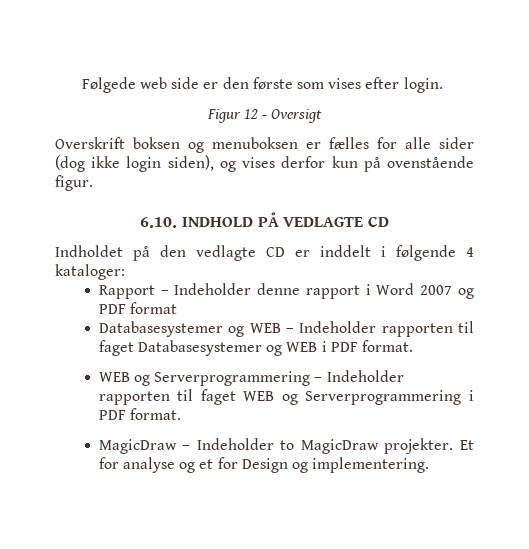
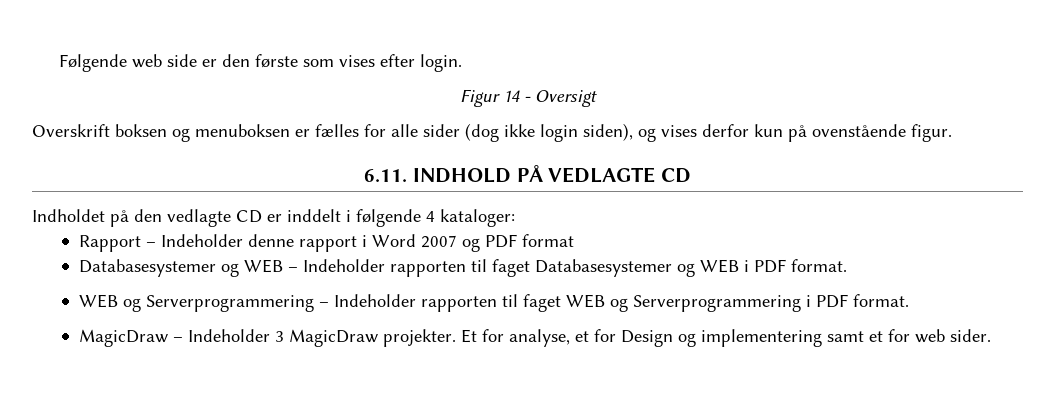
- Følgede web side er den første som vises efter login.
+ Følgende web side er den første som vises efter login.
- Figur 12 - Oversigt
+ Figur 14 - Oversigt
- 6.10. INDHOLD PÅ VEDLAGTE CD
+ 6.11. INDHOLD PÅ VEDLAGTE CD
- MagicDraw – Indeholder to MagicDraw projekter.
+ MagicDraw – Indeholder 3 MagicDraw projekter.
- Et for analyse og et for Design og implementering.
+ Et for analyse, et for Design og implementering samt et for web sider.

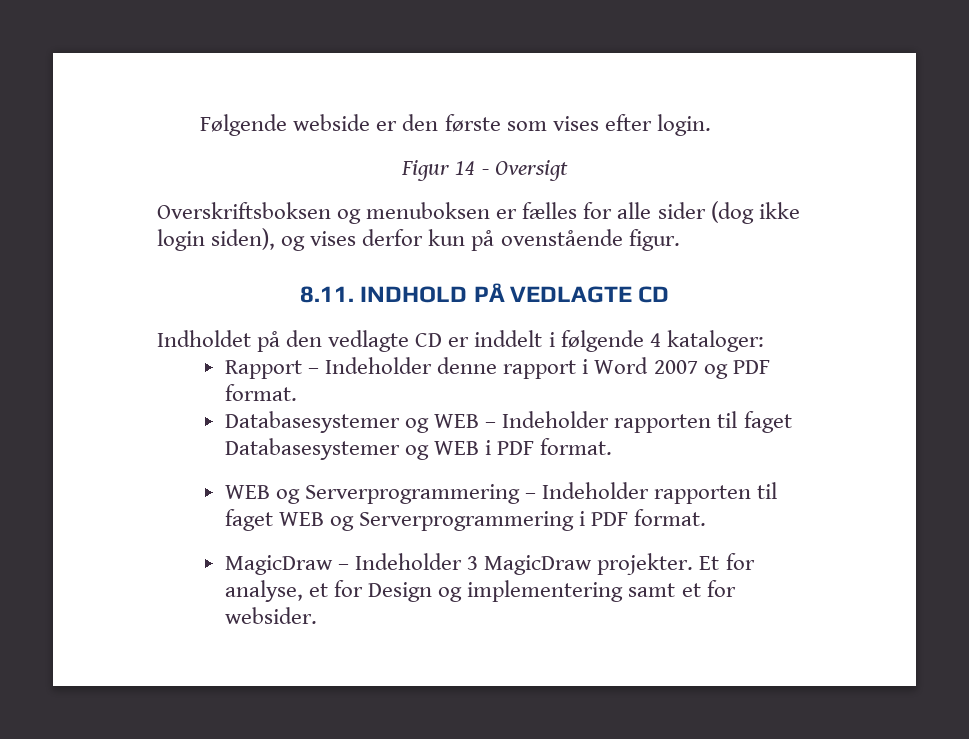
- Følgende web side er den første som vises efter login.
+ Følgende webside er den første som vises efter login.
- Overskrift boksen og menuboksen er fælles for alle sider (dog ikke login siden), og vises derfor kun på ovenstående figur.
+ Overskriftsboksen og menuboksen er fælles for alle sider (dog ikke login siden), og vises derfor kun på ovenstående figur.
- 6.11. INDHOLD PÅ VEDLAGTE CD
+ 8.11. INDHOLD PÅ VEDLAGTE CD
- Rapport – Indeholder denne rapport i Word 2007 og PDF format
+ Rapport – Indeholder denne rapport i Word 2007 og PDF format.
- Et for analyse, et for Design og implementering samt et for web sider.
+ Et for analyse, et for Design og implementering samt et for websider.

